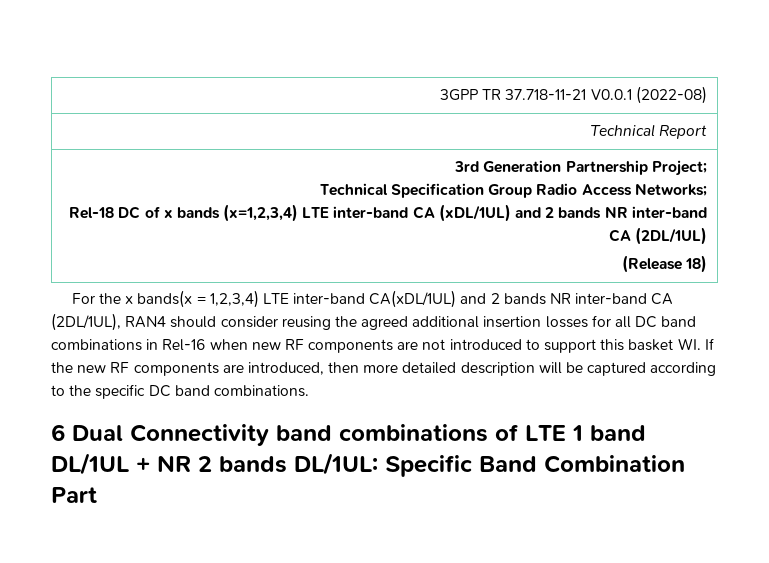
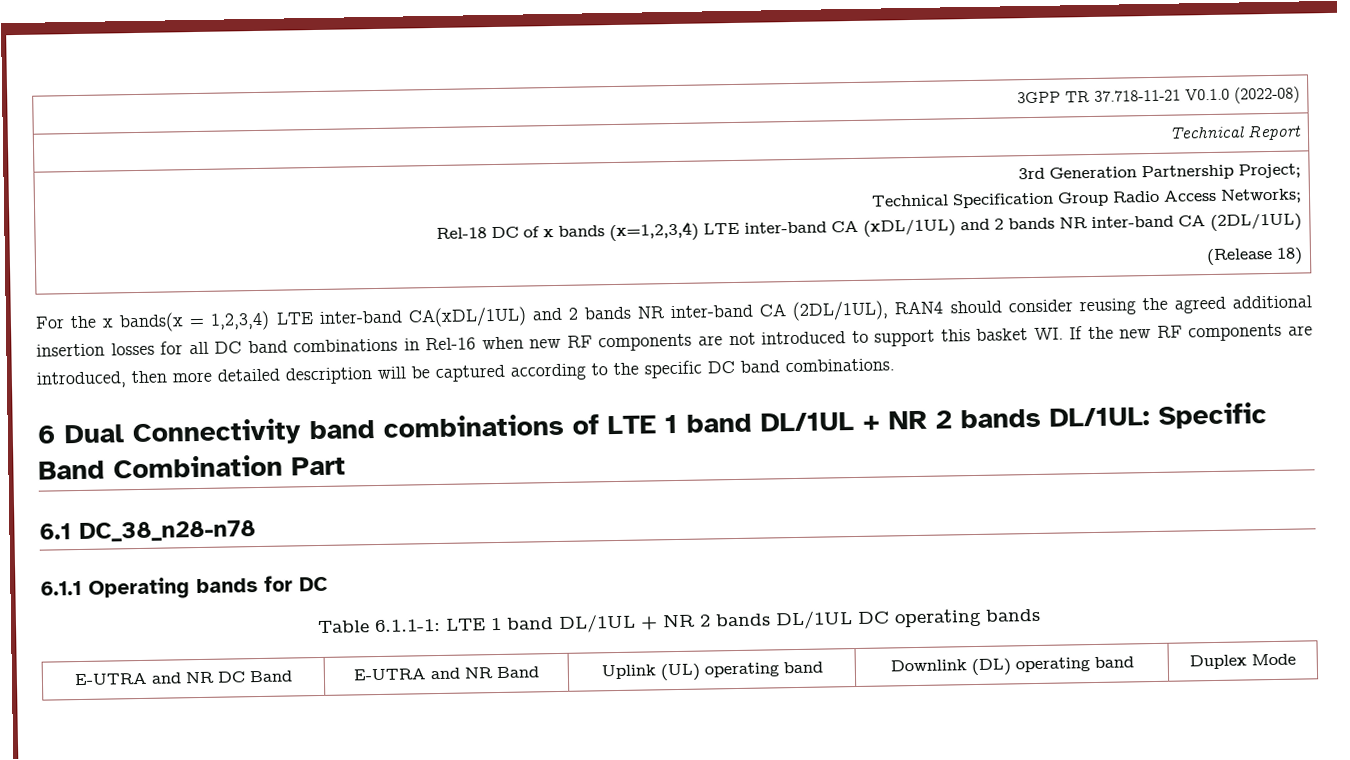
- 3GPP TR 37.718-11-21 V0.0.1 (2022-08)
+ 3GPP TR 37.718-11-21 V0.1.0 (2022-08)
+ 6.1 DC_38_n28-n78
+ 6.1.1 Operating bands for DC
+ Table 6.1.1-1: LTE 1 band DL/1UL + NR 2 bands DL/1UL DC operating bands
+ E-UTRA and NR DC Band | E-UTRA and NR Band | Uplink (UL) operating band | Downlink (DL) operating band | Duplex Mode

